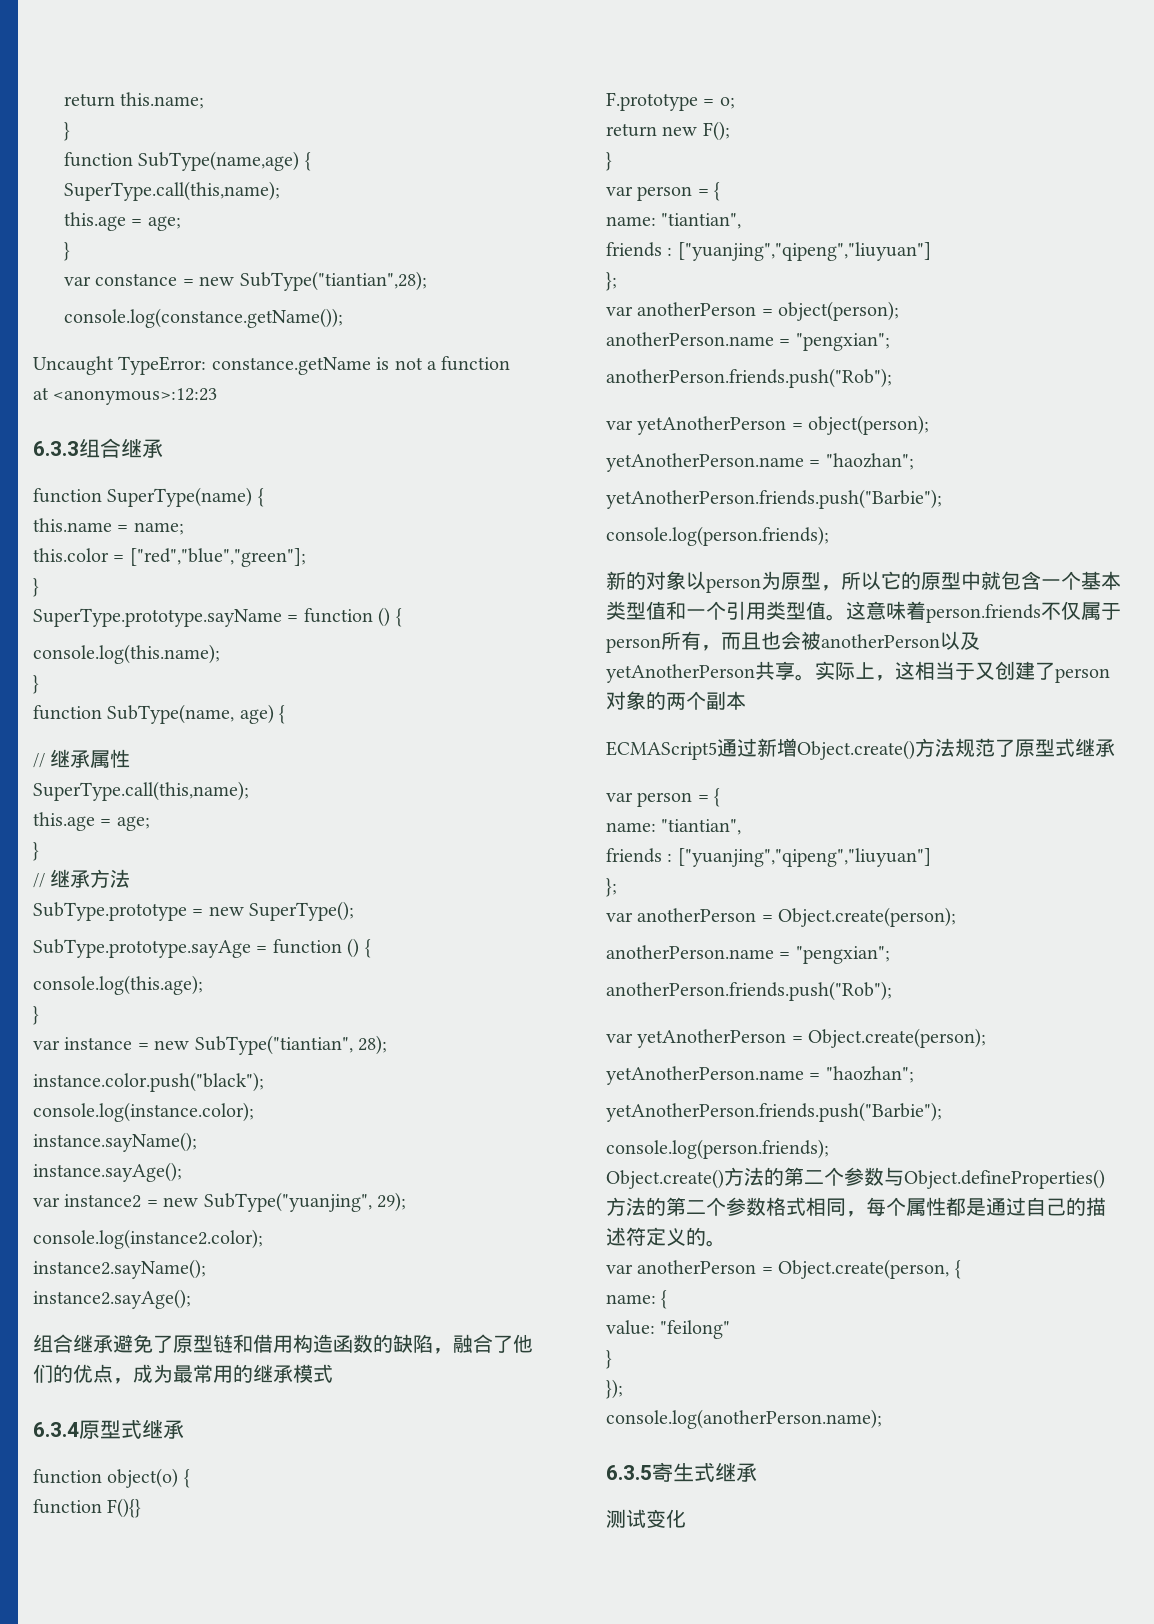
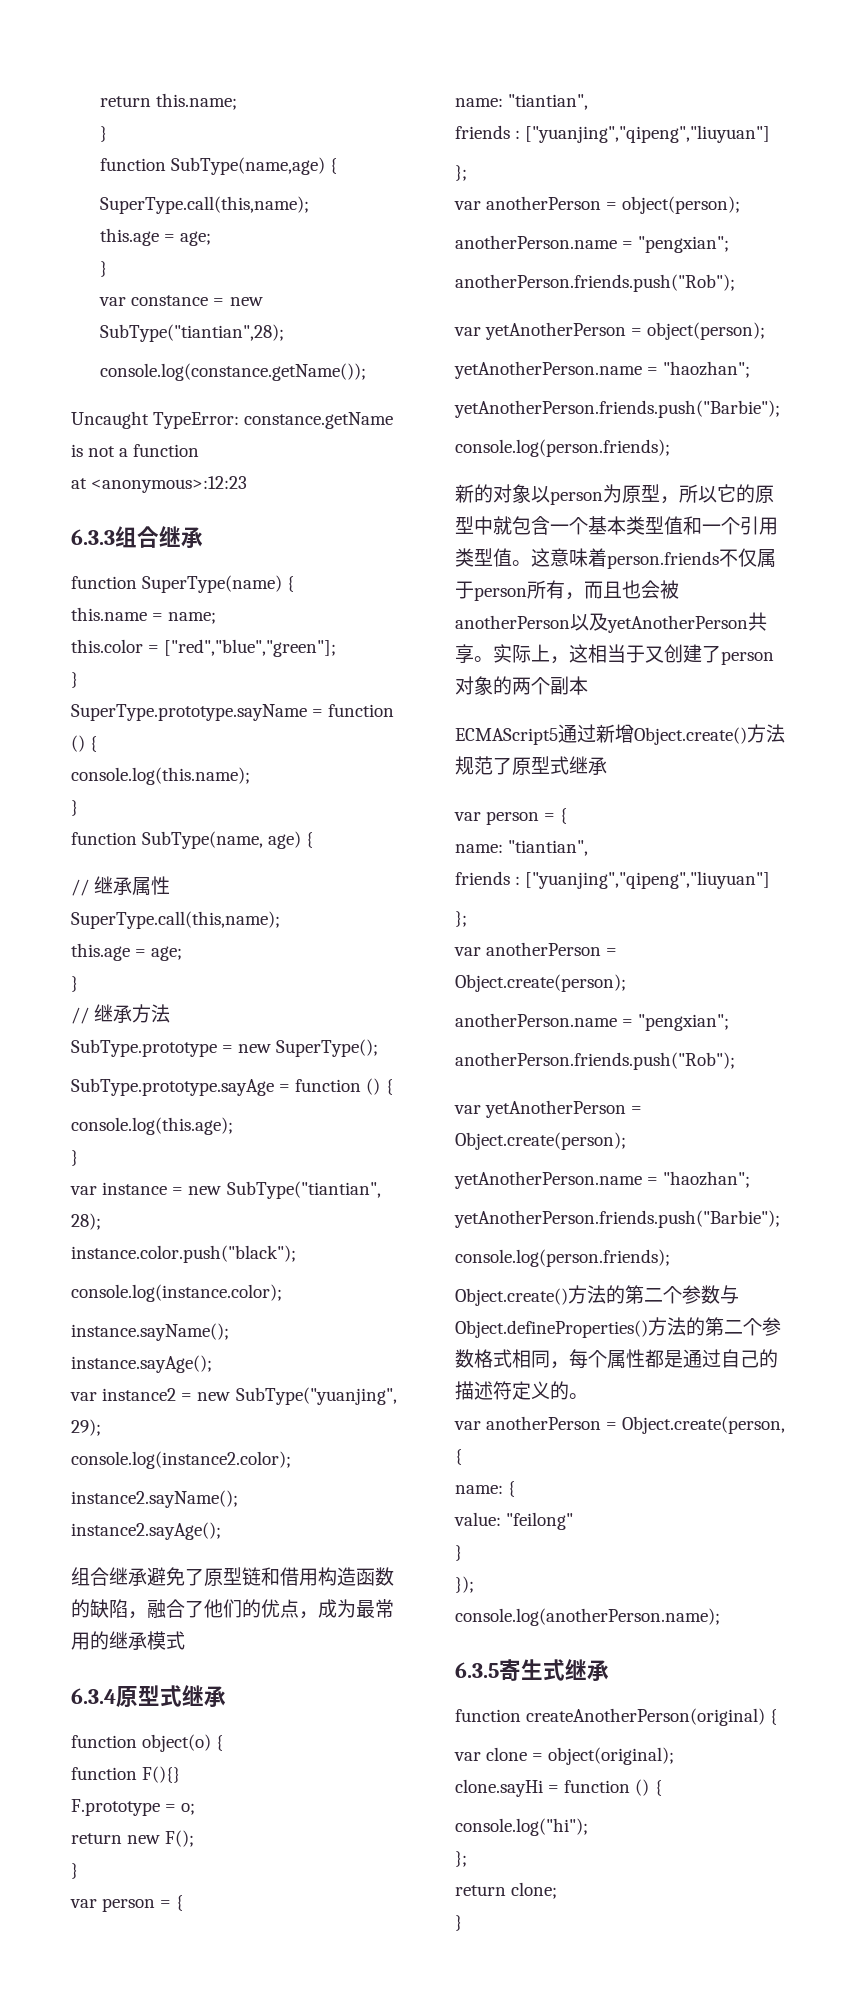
- 测试变化
+ function createAnotherPerson(original) {
+ var clone = object(original);
+ clone.sayHi = function () {
+ console.log("hi");
+ };
+ return clone;
+ }

